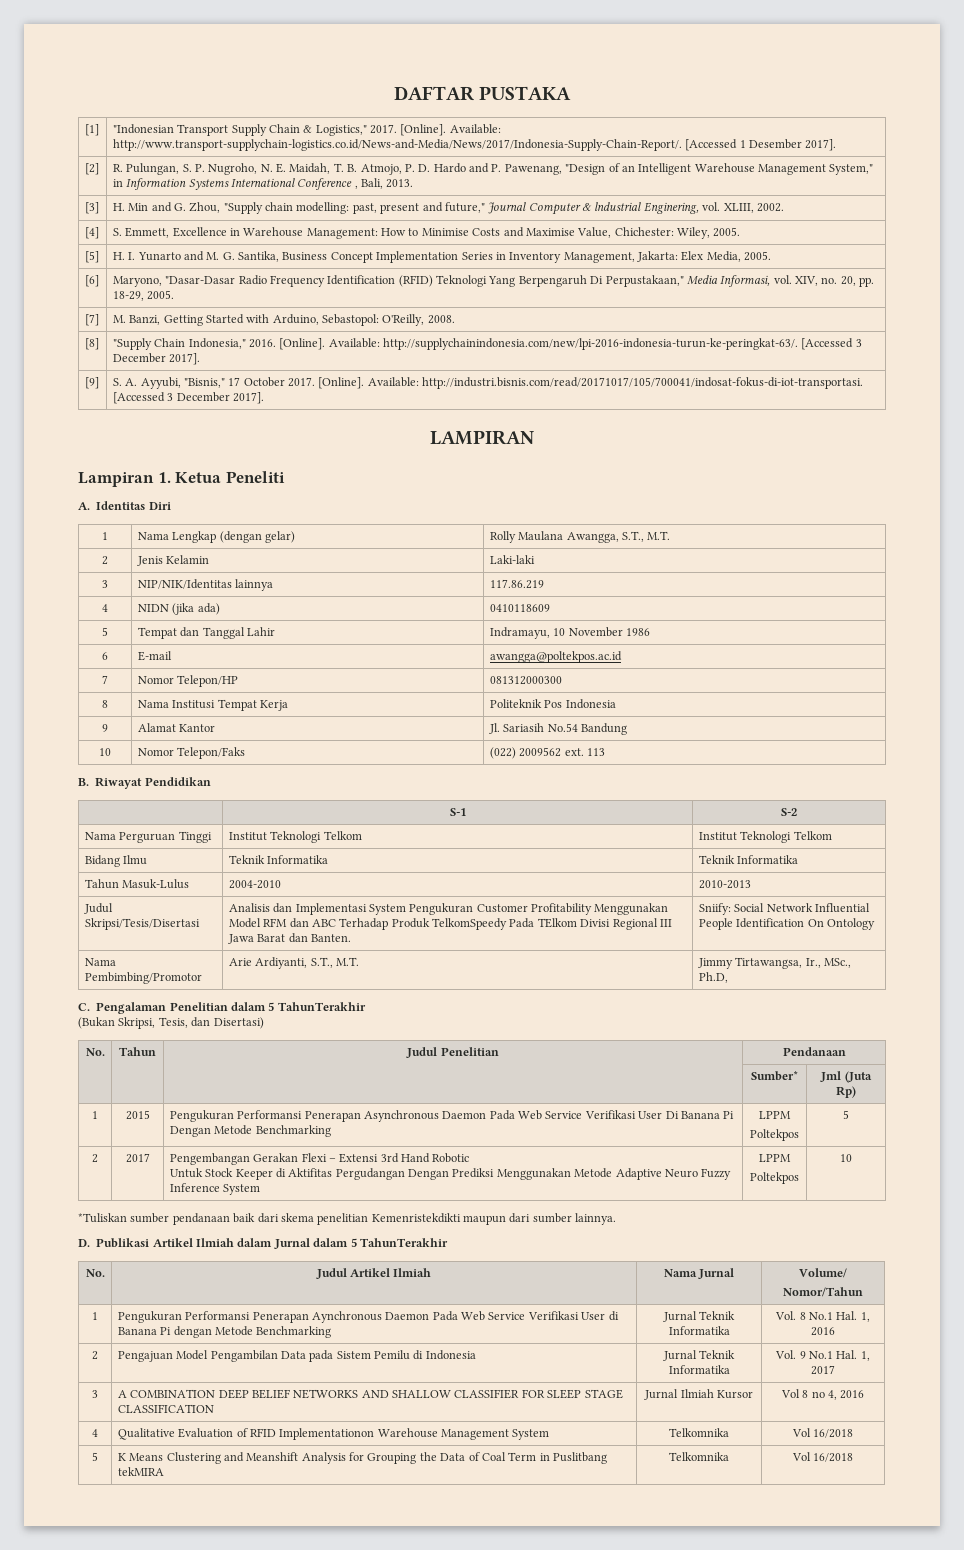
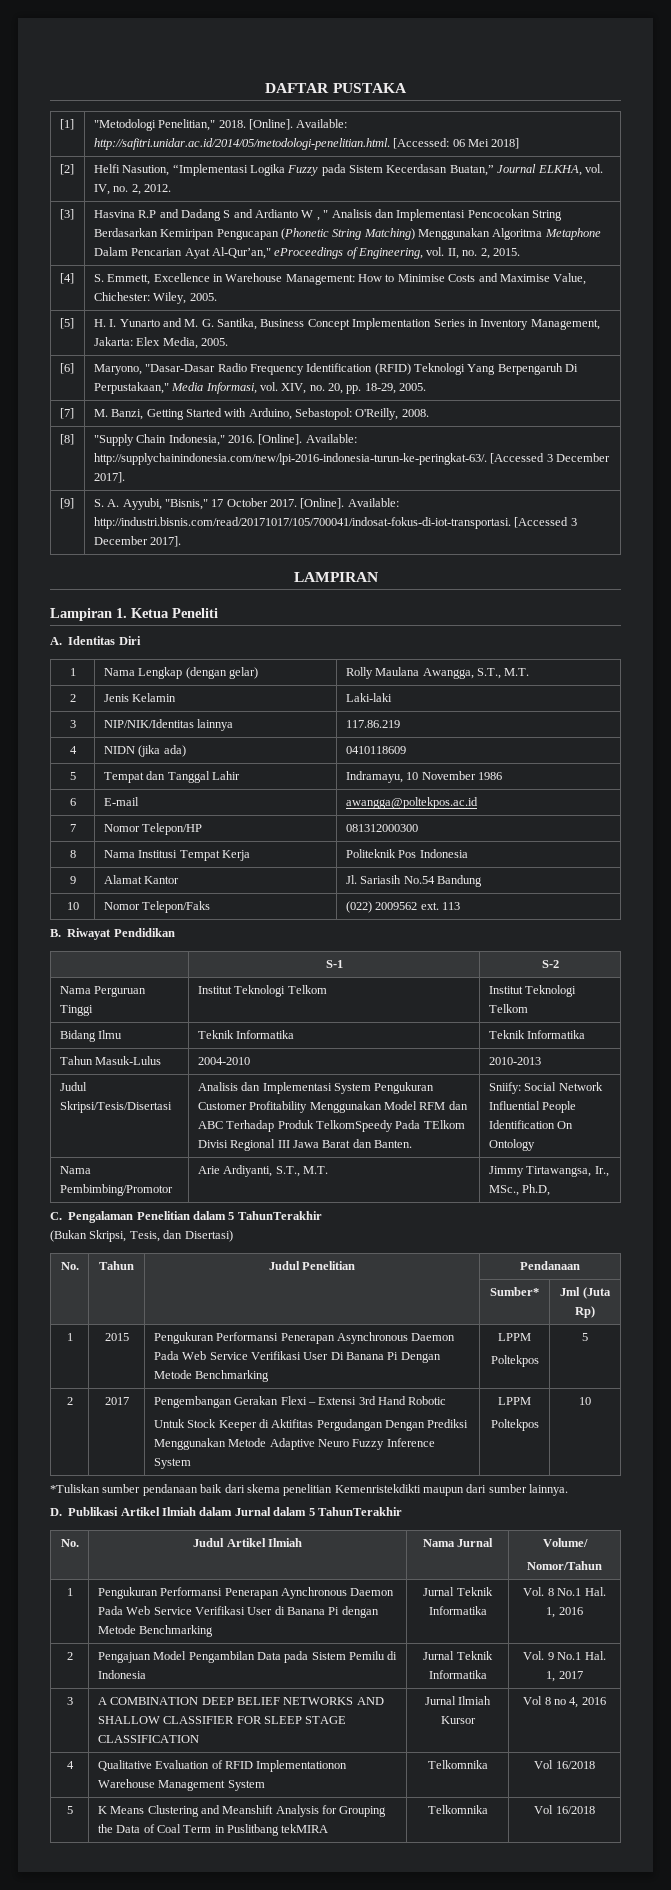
- [1] | "Indonesian Transport Supply Chain & Logistics," 2017. [Online]. Available: http://www.transport-supplychain-logistics.co.id/News-and-Media/News/2017/Indonesia-Supply-Chain-Report/. [Accessed 1 Desember 2017].
- [2] | R. Pulungan, S. P. Nugroho, N. E. Maidah, T. B. Atmojo, P. D. Hardo and P. Pawenang, "Design of an Intelligent Warehouse Management System," in Information Systems International Conference , Bali, 2013.
- [3] | H. Min and G. Zhou, "Supply chain modelling: past, present and future," Journal Computer & lndustrial Enginering, vol. XLIII, 2002.
+ [1] | "Metodologi Penelitian," 2018. [Online]. Available: http://safitri.unidar.ac.id/2014/05/metodologi-penelitian.html. [Accessed: 06 Mei 2018]
+ [2] | Helfi Nasution, “Implementasi Logika Fuzzy pada Sistem Kecerdasan Buatan,” Journal ELKHA, vol. IV, no. 2, 2012.
+ [3] | Hasvina R.P and Dadang S and Ardianto W , " Analisis dan Implementasi Pencocokan String Berdasarkan Kemiripan Pengucapan (Phonetic String Matching) Menggunakan Algoritma Metaphone Dalam Pencarian Ayat Al-Qur’an," eProceedings of Engineering, vol. II, no. 2, 2015.

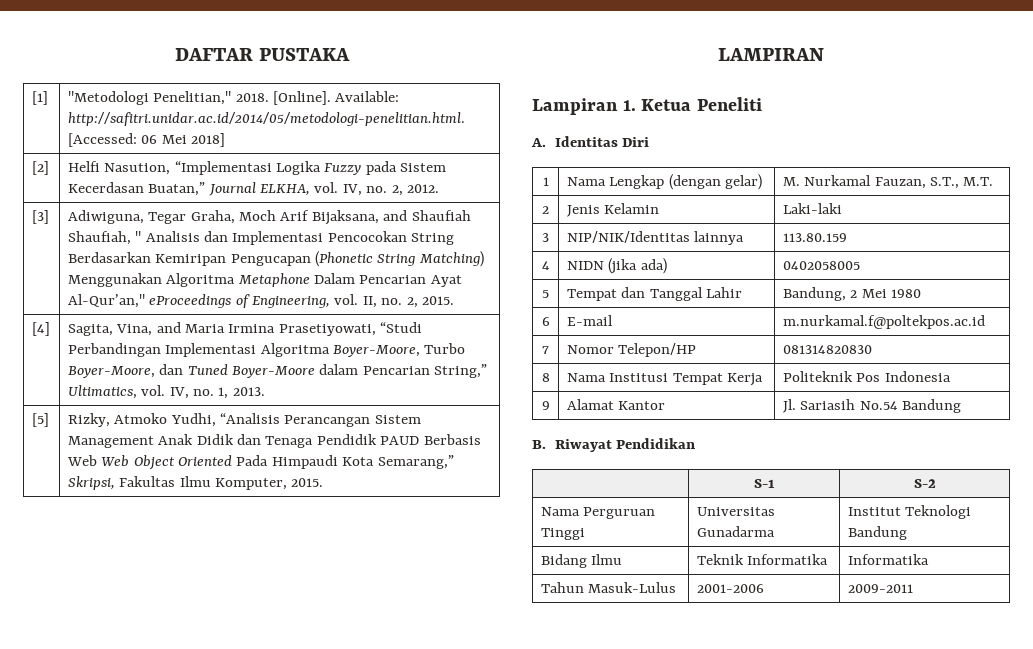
- [3] | Hasvina R.P and Dadang S and Ardianto W , " Analisis dan Implementasi Pencocokan String Berdasarkan Kemiripan Pengucapan (Phonetic String Matching) Menggunakan Algoritma Metaphone Dalam Pencarian Ayat Al-Qur’an," eProceedings of Engineering, vol. II, no. 2, 2015.
+ [3] | Adiwiguna, Tegar Graha, Moch Arif Bijaksana, and Shaufiah Shaufiah, " Analisis dan Implementasi Pencocokan String Berdasarkan Kemiripan Pengucapan (Phonetic String Matching) Menggunakan Algoritma Metaphone Dalam Pencarian Ayat Al-Qur’an," eProceedings of Engineering, vol. II, no. 2, 2015.
- [4] | S. Emmett, Excellence in Warehouse Management: How to Minimise Costs and Maximise Value, Chichester: Wiley, 2005.
- [5] | H. I. Yunarto and M. G. Santika, Business Concept Implementation Series in Inventory Management, Jakarta: Elex Media, 2005.
- [6] | Maryono, "Dasar-Dasar Radio Frequency Identification (RFID) Teknologi Yang Berpengaruh Di Perpustakaan," Media Informasi, vol. XIV, no. 20, pp. 18-29, 2005.
- [7] | M. Banzi, Getting Started with Arduino, Sebastopol: O'Reilly, 2008.
- [8] | "Supply Chain Indonesia," 2016. [Online]. Available: http://supplychainindonesia.com/new/lpi-2016-indonesia-turun-ke-peringkat-63/. [Accessed 3 December 2017].
- [9] | S. A. Ayyubi, "Bisnis," 17 October 2017. [Online]. Available: http://industri.bisnis.com/read/20171017/105/700041/indosat-fokus-di-iot-transportasi. [Accessed 3 December 2017].
+ [4] | Sagita, Vina, and Maria Irmina Prasetiyowati, “Studi Perbandingan Implementasi Algoritma Boyer-Moore, Turbo Boyer-Moore, dan Tuned Boyer-Moore dalam Pencarian String,” Ultimatics, vol. IV, no. 1, 2013.
+ [5] | Rizky, Atmoko Yudhi, “Analisis Perancangan Sistem Management Anak Didik dan Tenaga Pendidik PAUD Berbasis Web Web Object Oriented Pada Himpaudi Kota Semarang,” Skripsi, Fakultas Ilmu Komputer, 2015.
- 1 | Nama Lengkap (dengan gelar) | Rolly Maulana Awangga, S.T., M.T.
+ 1 | Nama Lengkap (dengan gelar) | M. Nurkamal Fauzan, S.T., M.T.
- 3 | NIP/NIK/Identitas lainnya | 117.86.219
+ 3 | NIP/NIK/Identitas lainnya | 113.80.159
- 4 | NIDN (jika ada) | 0410118609
+ 4 | NIDN (jika ada) | 0402058005
- 5 | Tempat dan Tanggal Lahir | Indramayu, 10 November 1986
+ 5 | Tempat dan Tanggal Lahir | Bandung, 2 Mei 1980
- 6 | E-mail | awangga@poltekpos.ac.id
+ 6 | E-mail | m.nurkamal.f@poltekpos.ac.id
- 7 | Nomor Telepon/HP | 081312000300
+ 7 | Nomor Telepon/HP | 081314820830
- 10 | Nomor Telepon/Faks | (022) 2009562 ext. 113
- Nama Perguruan Tinggi | Institut Teknologi Telkom | Institut Teknologi Telkom
+ Nama Perguruan Tinggi | Universitas Gunadarma | Institut Teknologi Bandung
- Bidang Ilmu | Teknik Informatika | Teknik Informatika
+ Bidang Ilmu | Teknik Informatika | Informatika
- Tahun Masuk-Lulus | 2004-2010 | 2010-2013
- Judul Skripsi/Tesis/Disertasi | Analisis dan Implementasi System Pengukuran Customer Profitability Menggunakan Model RFM dan ABC Terhadap Produk TelkomSpeedy Pada TElkom Divisi Regional III Jawa Barat dan Banten. | Sniify: Social Network Influential People Identification On Ontology
- Nama Pembimbing/Promotor | Arie Ardiyanti, S.T., M.T. | Jimmy Tirtawangsa, Ir., MSc., Ph.D,
- C. Pengalaman Penelitian dalam 5 TahunTerakhir
- (Bukan Skripsi, Tesis, dan Disertasi)
- No. | Tahun | Judul Penelitian | Pendanaan
- | | | Sumber* | Jml (Juta Rp)
- 1 | 2015 | Pengukuran Performansi Penerapan Asynchronous Daemon Pada Web Service Verifikasi User Di Banana Pi Dengan Metode Benchmarking | LPPM
- Poltekpos | 5
- 2 | 2017 | Pengembangan Gerakan Flexi – Extensi 3rd Hand Robotic
- Untuk Stock Keeper di Aktifitas Pergudangan Dengan Prediksi Menggunakan Metode Adaptive Neuro Fuzzy Inference System | LPPM
- Poltekpos | 10
- *Tuliskan sumber pendanaan baik dari skema penelitian Kemenristekdikti maupun dari sumber lainnya.
- D. Publikasi Artikel Ilmiah dalam Jurnal dalam 5 TahunTerakhir
- No. | Judul Artikel Ilmiah | Nama Jurnal | Volume/
- Nomor/Tahun
- 1 | Pengukuran Performansi Penerapan Aynchronous Daemon Pada Web Service Verifikasi User di Banana Pi dengan Metode Benchmarking | Jurnal Teknik Informatika | Vol. 8 No.1 Hal. 1, 2016
- 2 | Pengajuan Model Pengambilan Data pada Sistem Pemilu di Indonesia | Jurnal Teknik Informatika | Vol. 9 No.1 Hal. 1, 2017
- 3 | A COMBINATION DEEP BELIEF NETWORKS AND SHALLOW CLASSIFIER FOR SLEEP STAGE CLASSIFICATION | Jurnal Ilmiah Kursor | Vol 8 no 4, 2016
- 4 | Qualitative Evaluation of RFID Implementationon Warehouse Management System | Telkomnika | Vol 16/2018
- 5 | K Means Clustering and Meanshift Analysis for Grouping the Data of Coal Term in Puslitbang tekMIRA | Telkomnika | Vol 16/2018
+ Tahun Masuk-Lulus | 2001-2006 | 2009-2011

